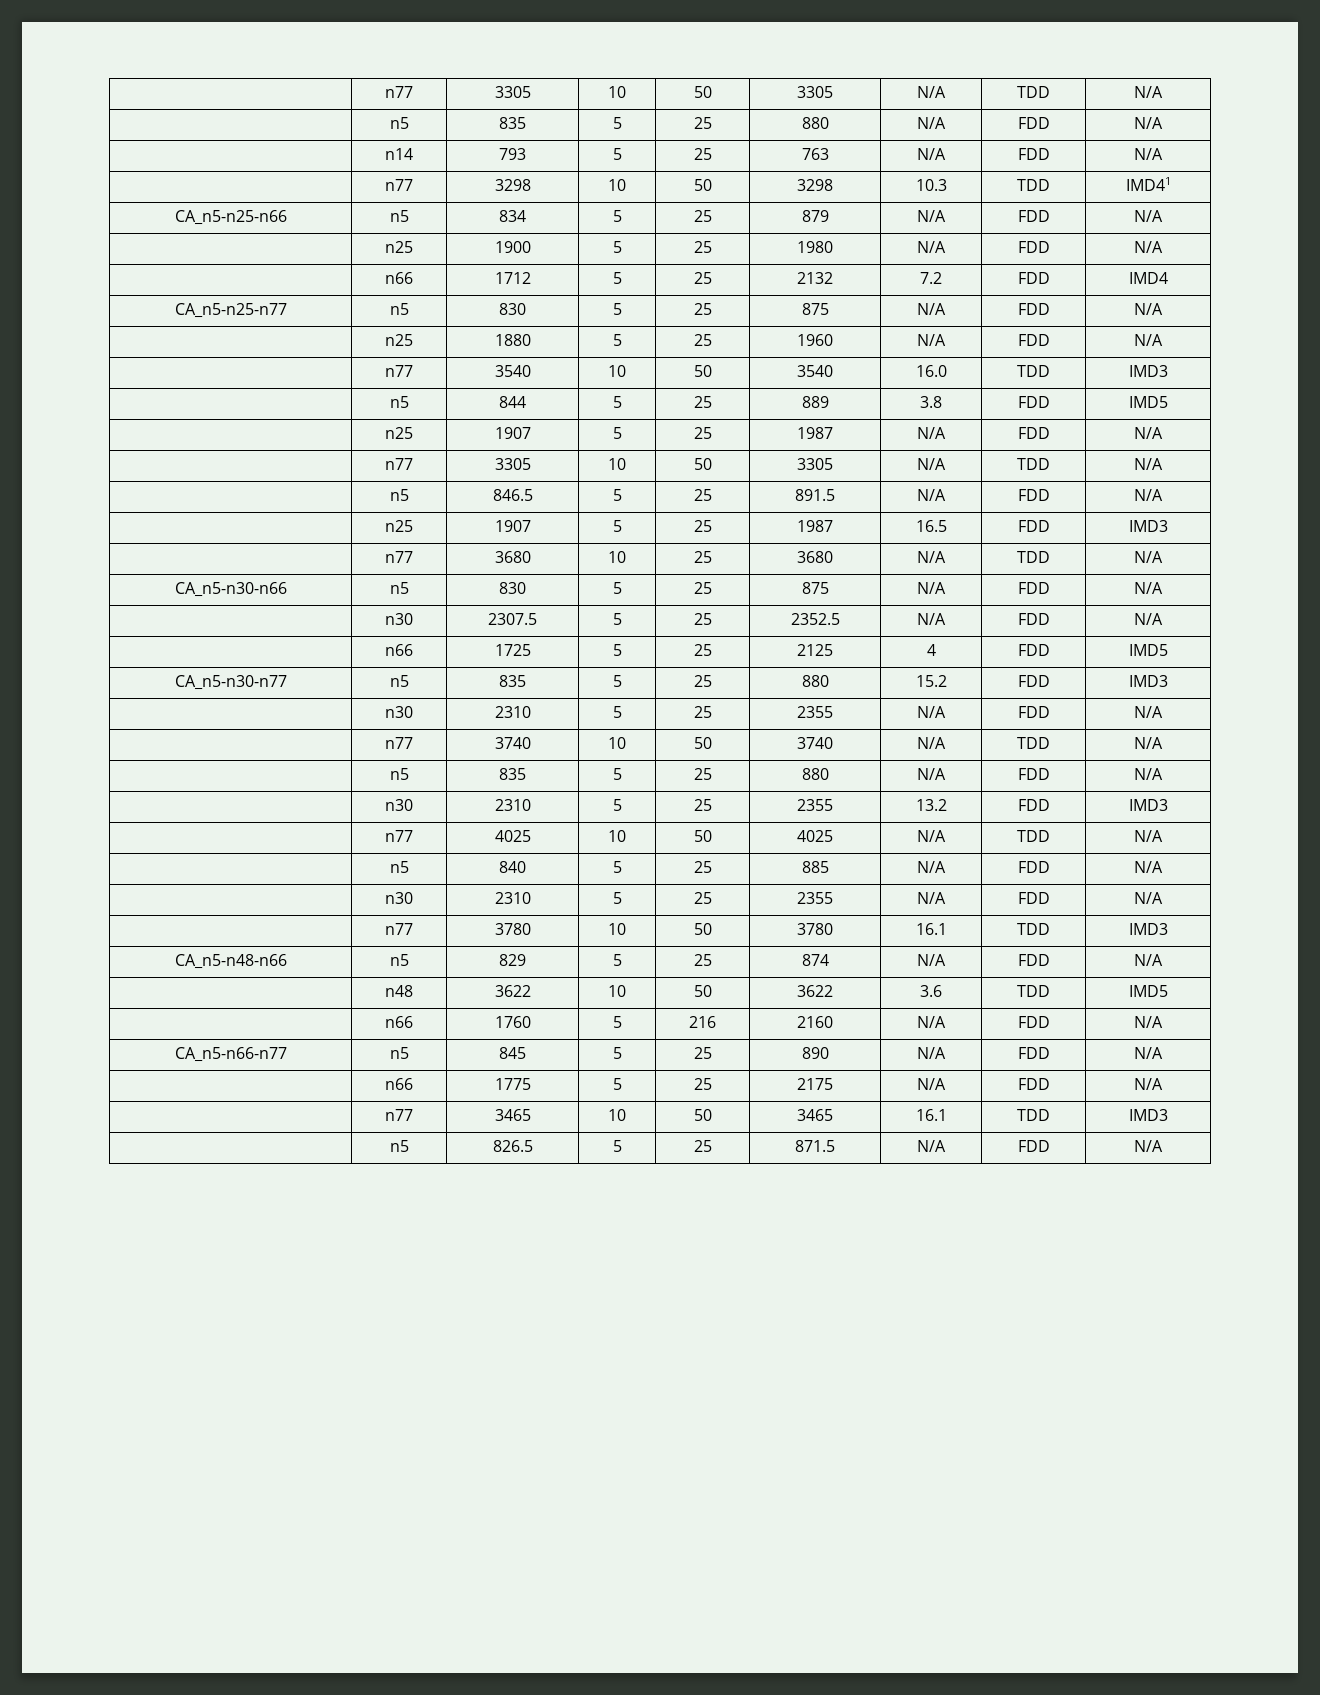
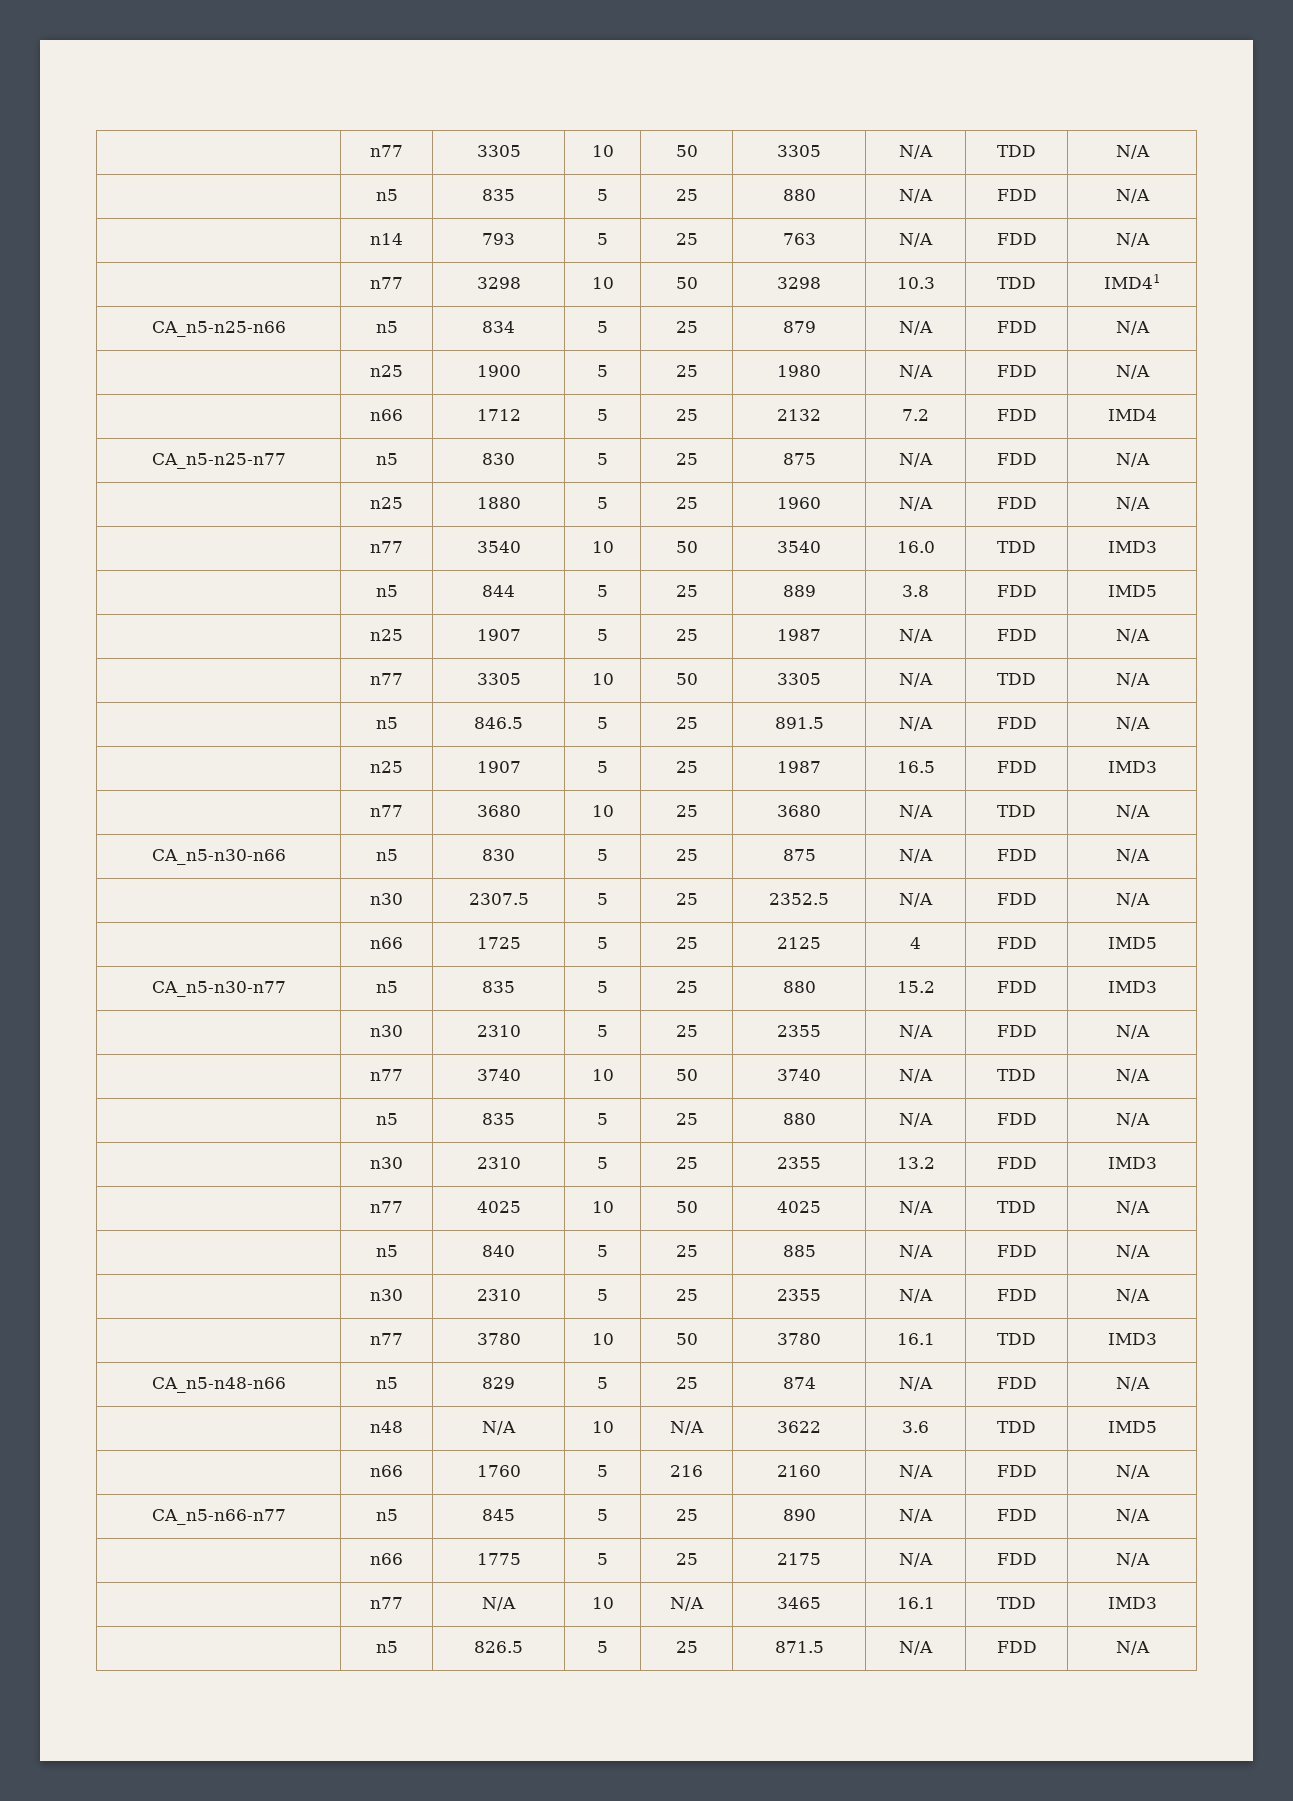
- | n48 | 3622 | 10 | 50 | 3622 | 3.6 | TDD | IMD5
+ | n48 | N/A | 10 | N/A | 3622 | 3.6 | TDD | IMD5
- | n77 | 3465 | 10 | 50 | 3465 | 16.1 | TDD | IMD3
+ | n77 | N/A | 10 | N/A | 3465 | 16.1 | TDD | IMD3

